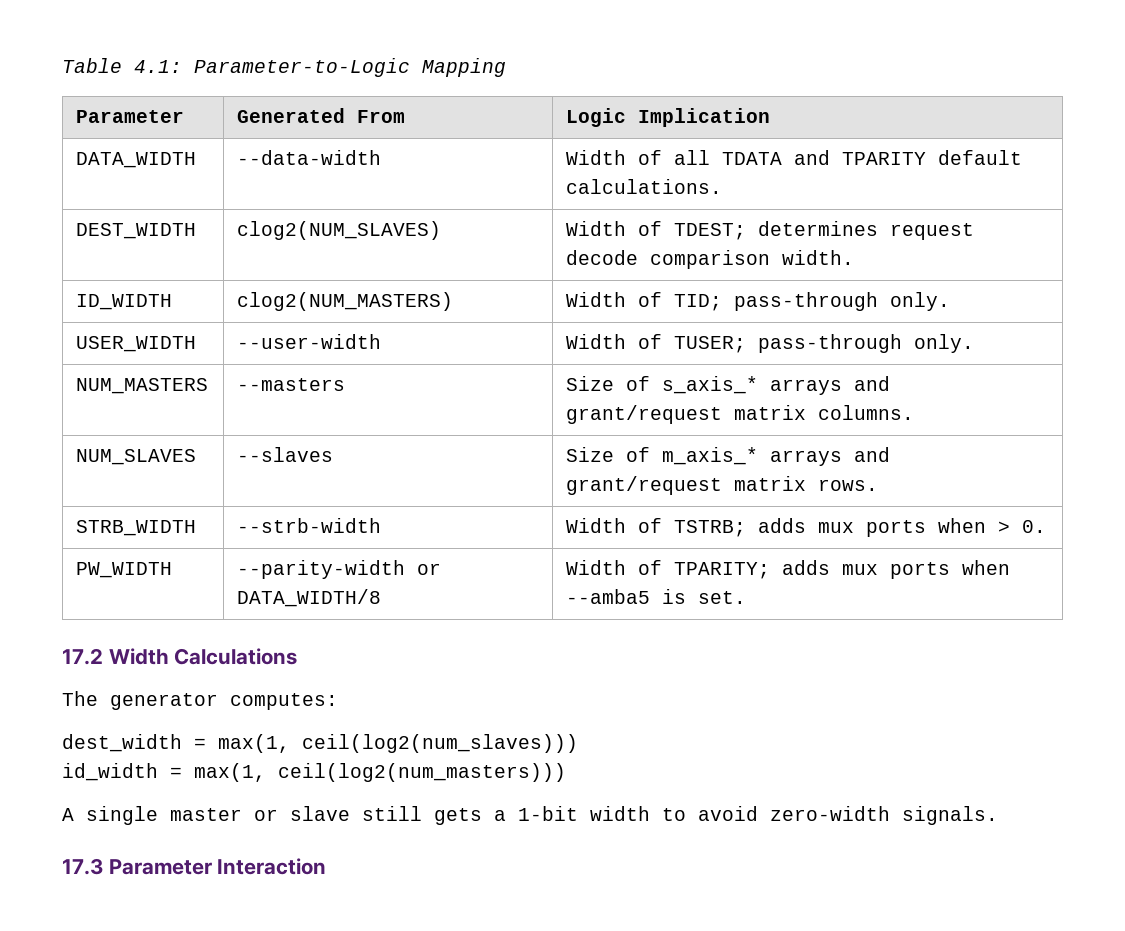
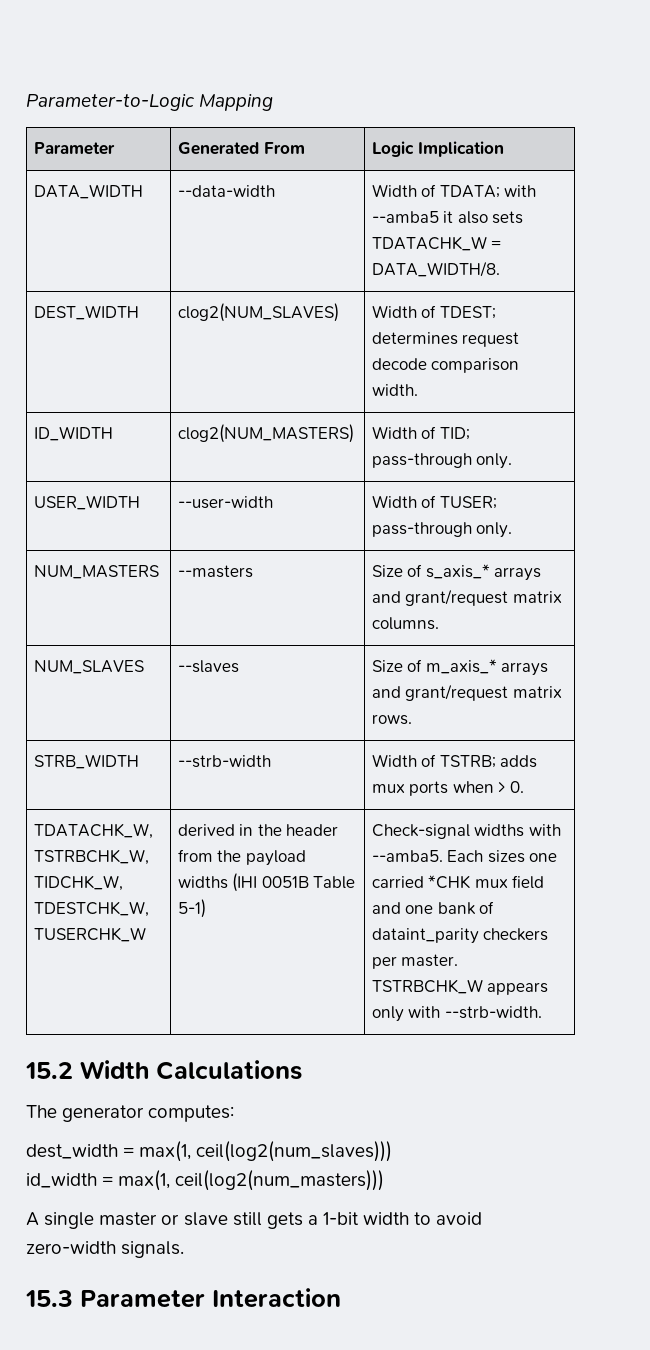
- Table 4.1: Parameter-to-Logic Mapping
+ Parameter-to-Logic Mapping
- DATA_WIDTH | --data-width | Width of all TDATA and TPARITY default calculations.
+ DATA_WIDTH | --data-width | Width of TDATA; with --amba5 it also sets TDATACHK_W = DATA_WIDTH/8.
- PW_WIDTH | --parity-width or DATA_WIDTH/8 | Width of TPARITY; adds mux ports when --amba5 is set.
- 17.2 Width Calculations
+ TDATACHK_W, TSTRBCHK_W, TIDCHK_W, TDESTCHK_W, TUSERCHK_W | derived in the header from the payload widths (IHI 0051B Table 5-1) | Check-signal widths with --amba5. Each sizes one carried *CHK mux field and one bank of dataint_parity checkers per master. TSTRBCHK_W appears only with --strb-width.
+ 15.2 Width Calculations
- 17.3 Parameter Interaction
+ 15.3 Parameter Interaction

